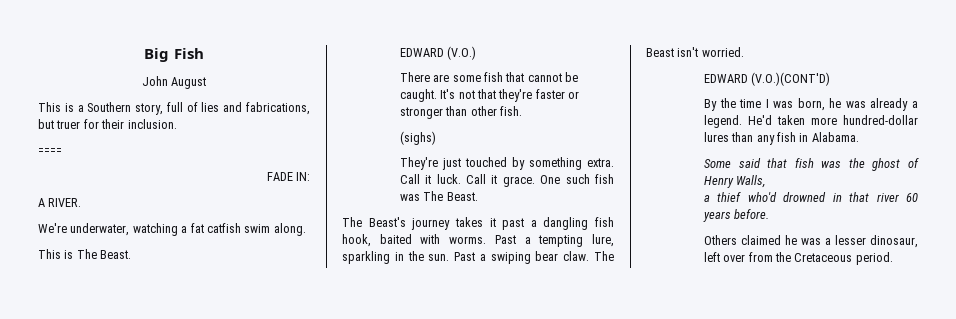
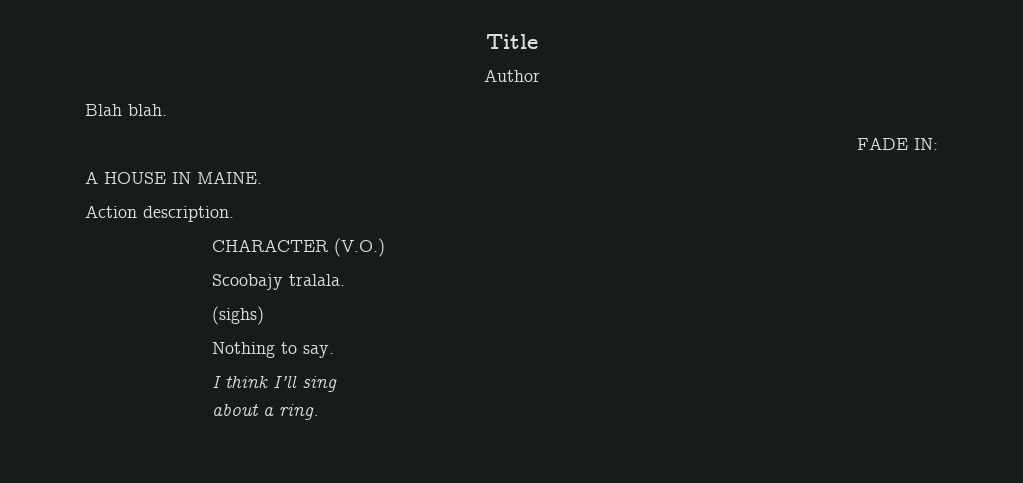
- Big Fish
- John August
- This is a Southern story, full of lies and fabrications, but truer for their inclusion.
- ====
+ Title
+ Author
+ Blah blah.
  FADE IN:
- A RIVER.
- We're underwater, watching a fat catfish swim along.
- This is The Beast.
- EDWARD (V.O.)
- There are some fish that cannot be caught. It's not that they're faster or stronger than other fish.
+ A HOUSE IN MAINE.
+ Action description.
+ CHARACTER (V.O.)
+ Scoobajy tralala.
  (sighs)
- They're just touched by something extra. Call it luck. Call it grace. One such fish was The Beast.
- The Beast's journey takes it past a dangling fish hook, baited with worms. Past a tempting lure, sparkling in the sun. Past a swiping bear claw. The Beast isn't worried.
- EDWARD (V.O.)(CONT'D)
- By the time I was born, he was already a legend. He'd taken more hundred-dollar lures than any fish in Alabama.
- Some said that fish was the ghost of Henry Walls,
- a thief who'd drowned in that river 60 years before.
- Others claimed he was a lesser dinosaur, left over from the Cretaceous period.
+ Nothing to say.
+ I think I’ll sing
+ about a ring.

